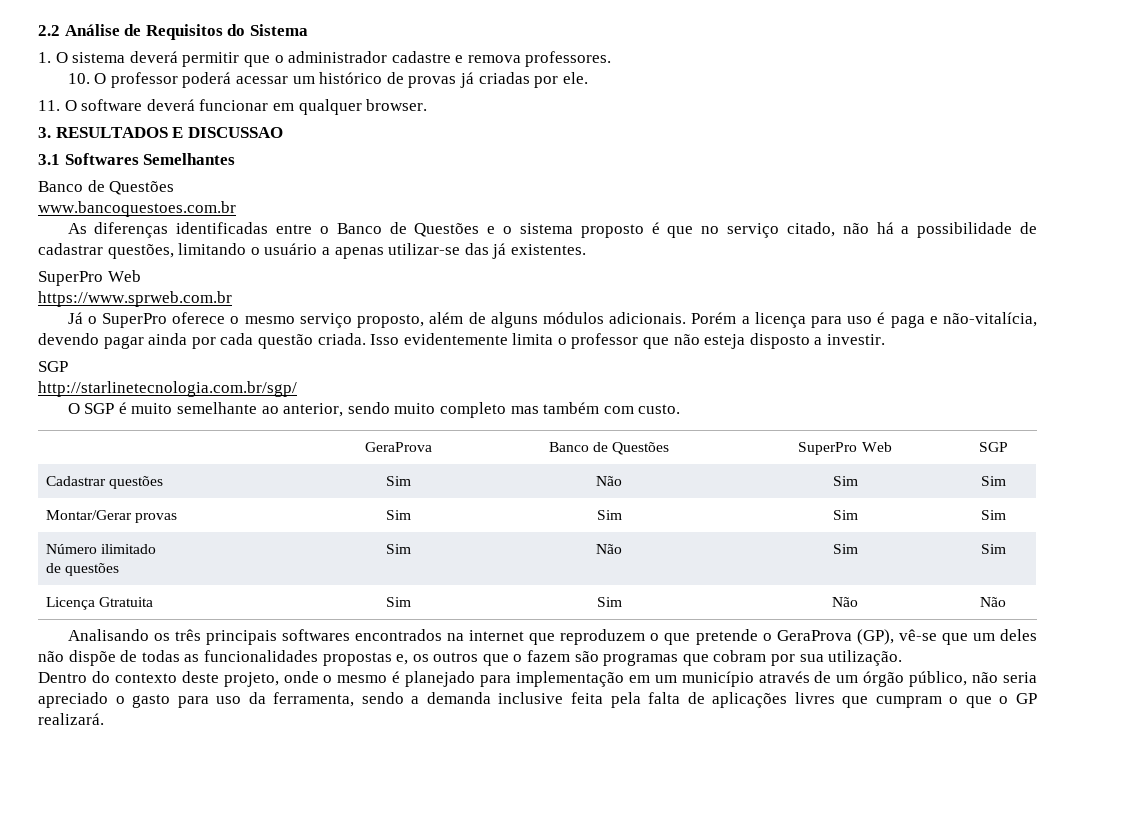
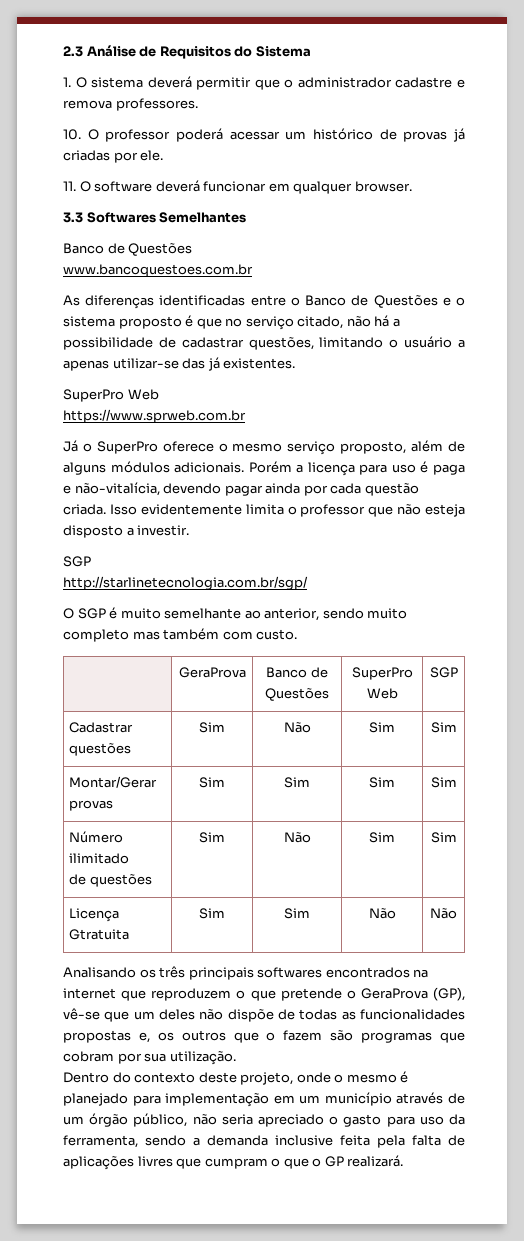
- 2.2 Análise de Requisitos do Sistema
+ 2.3 Análise de Requisitos do Sistema
- 3. RESULTADOS E DISCUSSAO
- 3.1 Softwares Semelhantes
+ 3.3 Softwares Semelhantes

